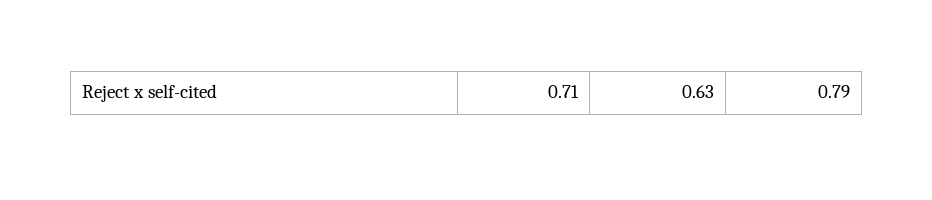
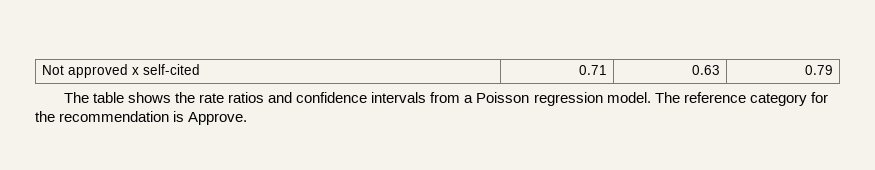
- Reject x self-cited | 0.71 | 0.63 | 0.79
+ Not approved x self-cited | 0.71 | 0.63 | 0.79
+ The table shows the rate ratios and confidence intervals from a Poisson regression model. The reference category for the recommendation is Approve.

